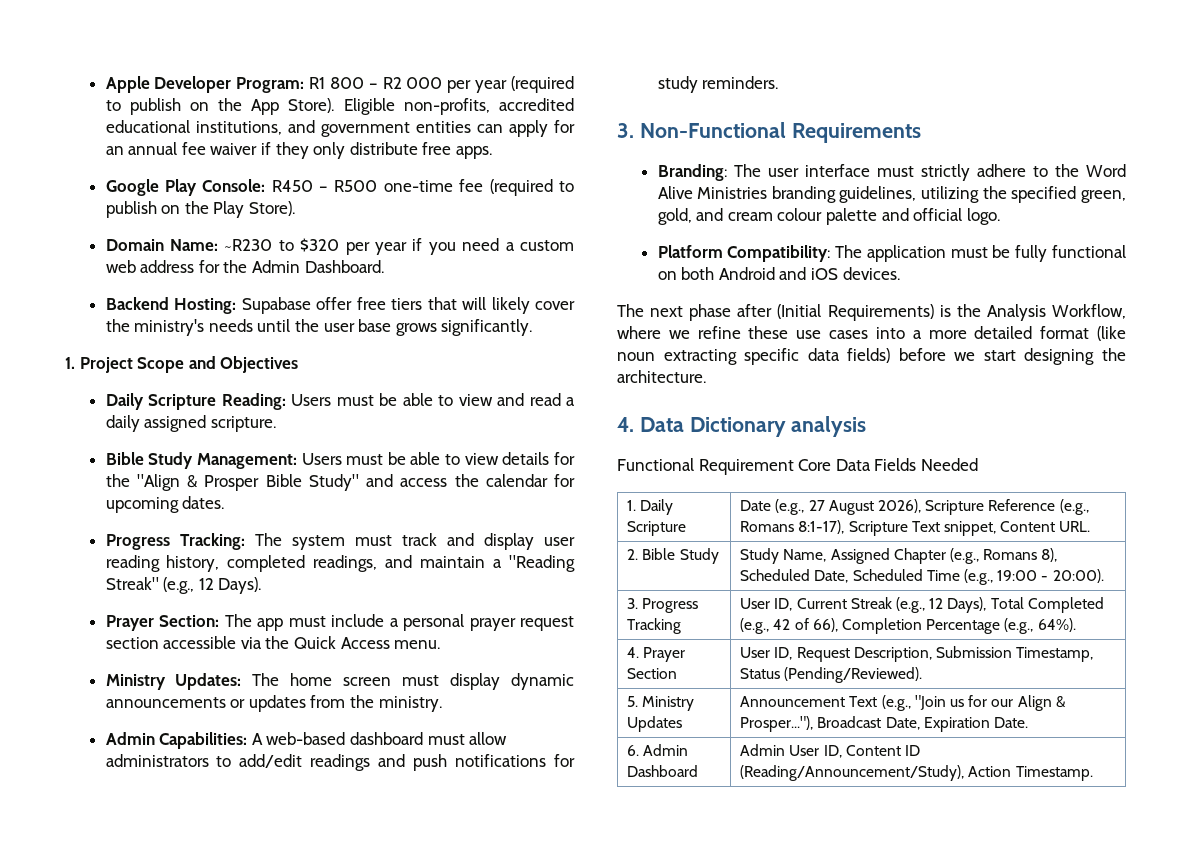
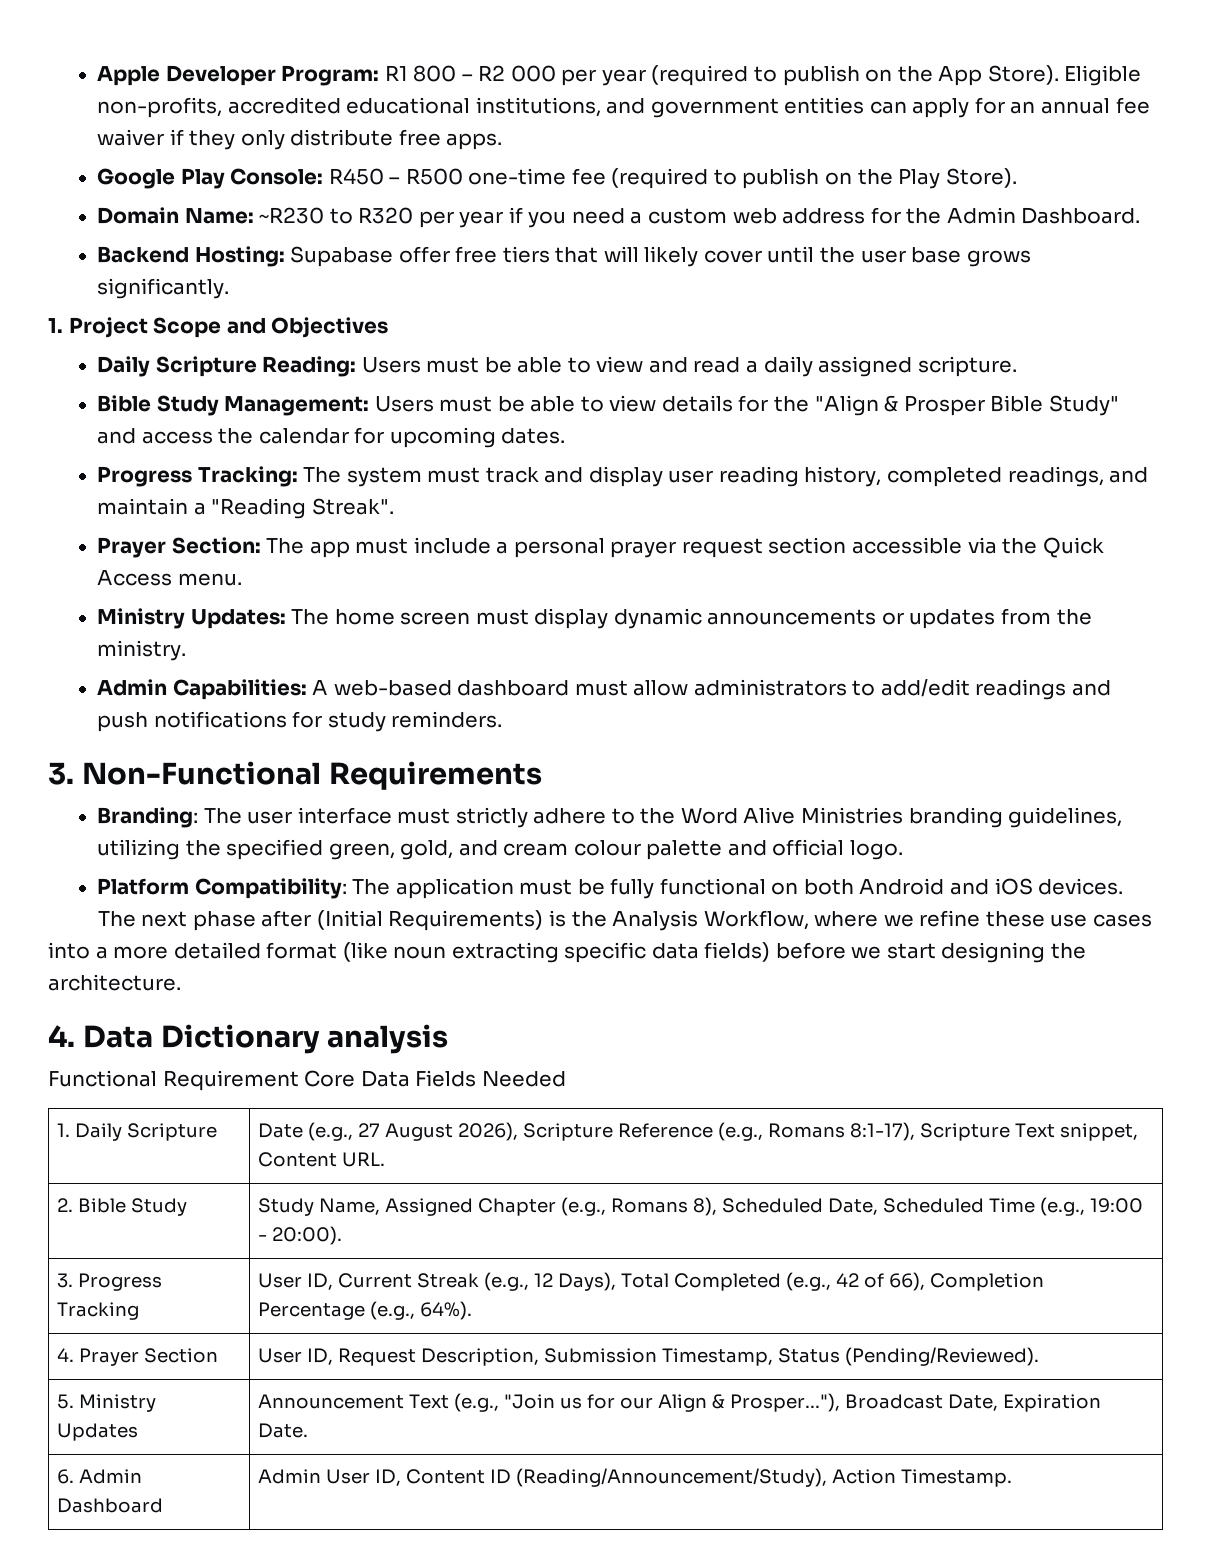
- Domain Name: ~R230 to $320 per year if you need a custom web address for the Admin Dashboard.
+ Domain Name: ~R230 to R320 per year if you need a custom web address for the Admin Dashboard.
- Backend Hosting: Supabase offer free tiers that will likely cover the ministry's needs until the user base grows significantly.
+ Backend Hosting: Supabase offer free tiers that will likely cover until the user base grows significantly.
- Progress Tracking: The system must track and display user reading history, completed readings, and maintain a "Reading Streak" (e.g., 12 Days).
+ Progress Tracking: The system must track and display user reading history, completed readings, and maintain a "Reading Streak".

